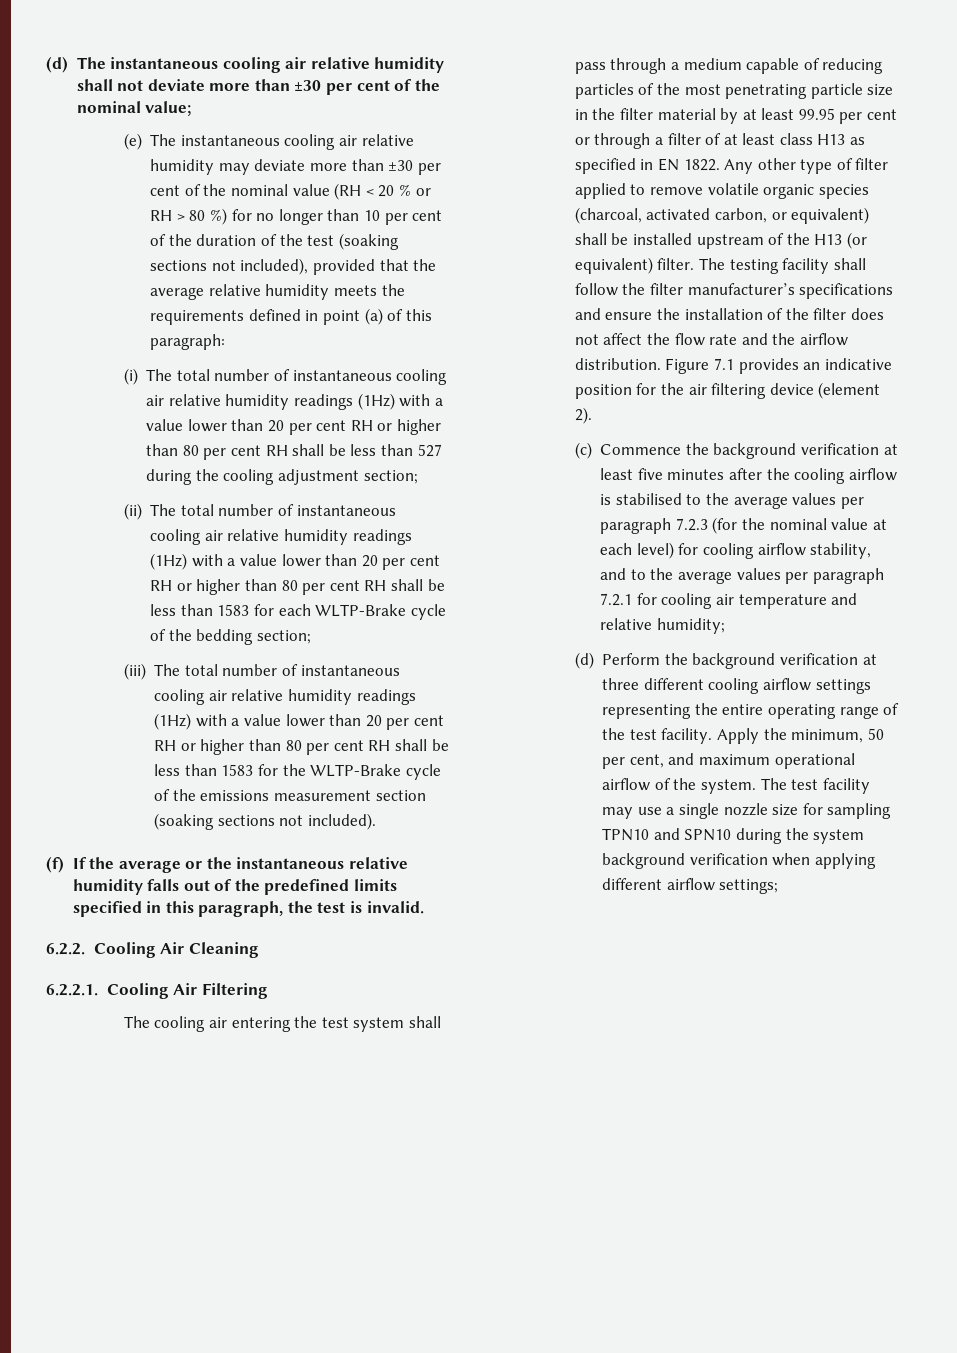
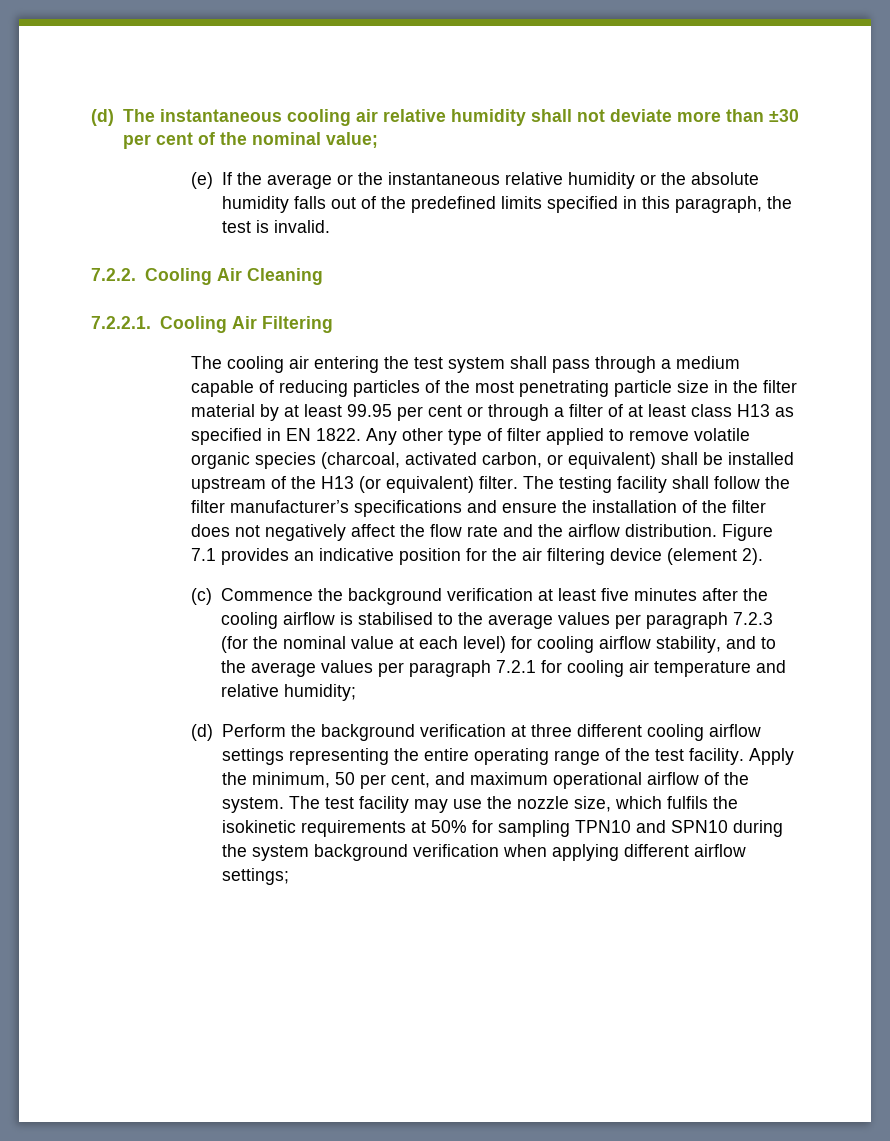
- (e) The instantaneous cooling air relative humidity may deviate more than ±30 per cent of the nominal value (RH < 20 % or RH > 80 %) for no longer than 10 per cent of the duration of the test (soaking sections not included), provided that the average relative humidity meets the requirements defined in point (a) of this paragraph:
- (i) The total number of instantaneous cooling air relative humidity readings (1Hz) with a value lower than 20 per cent RH or higher than 80 per cent RH shall be less than 527 during the cooling adjustment section;
- (ii) The total number of instantaneous cooling air relative humidity readings (1Hz) with a value lower than 20 per cent RH or higher than 80 per cent RH shall be less than 1583 for each WLTP-Brake cycle of the bedding section;
- (iii) The total number of instantaneous cooling air relative humidity readings (1Hz) with a value lower than 20 per cent RH or higher than 80 per cent RH shall be less than 1583 for the WLTP-Brake cycle of the emissions measurement section (soaking sections not included).
- (f) If the average or the instantaneous relative humidity falls out of the predefined limits specified in this paragraph, the test is invalid.
+ (e) If the average or the instantaneous relative humidity or the absolute humidity falls out of the predefined limits specified in this paragraph, the test is invalid.
- 6.2.2. Cooling Air Cleaning
+ 7.2.2. Cooling Air Cleaning
- 6.2.2.1. Cooling Air Filtering
+ 7.2.2.1. Cooling Air Filtering
- The testing facility shall follow the filter manufacturer’s specifications and ensure the installation of the filter does not affect the flow rate and the airflow distribution.
+ The testing facility shall follow the filter manufacturer’s specifications and ensure the installation of the filter does not negatively affect the flow rate and the airflow distribution.
- The test facility may use a single nozzle size for sampling TPN10 and SPN10 during the system background verification when applying different airflow settings;
+ The test facility may use the nozzle size, which fulfils the isokinetic requirements at 50% for sampling TPN10 and SPN10 during the system background verification when applying different airflow settings;

